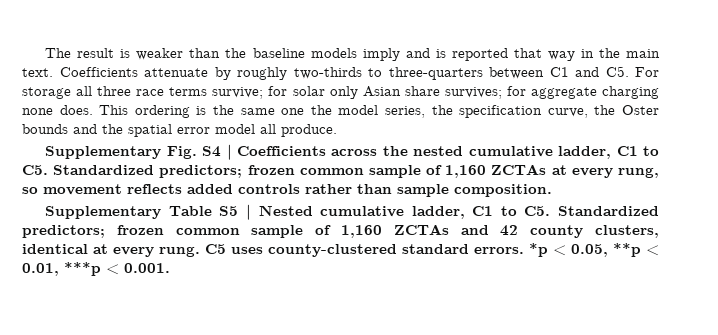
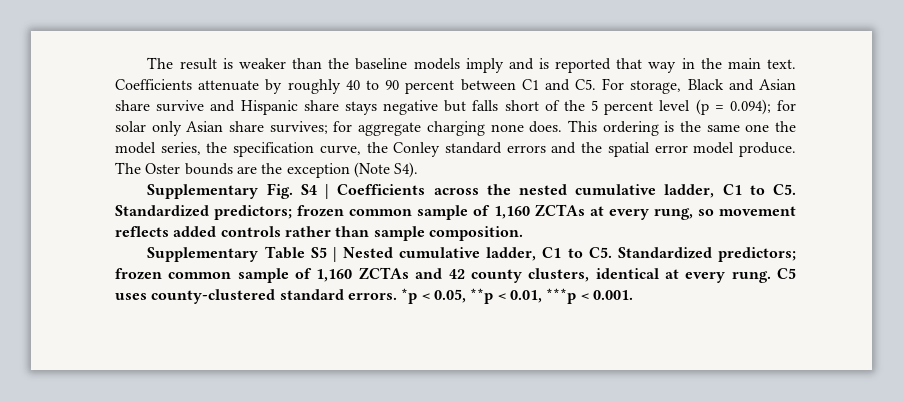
- Coefficients attenuate by roughly two-thirds to three-quarters between C1 and C5. For storage all three race terms survive; for solar only Asian share survives; for aggregate charging none does.
+ Coefficients attenuate by roughly 40 to 90 percent between C1 and C5. For storage, Black and Asian share survive and Hispanic share stays negative but falls short of the 5 percent level (p = 0.094); for solar only Asian share survives; for aggregate charging none does.
- This ordering is the same one the model series, the specification curve, the Oster bounds and the spatial error model all produce.
+ This ordering is the same one the model series, the specification curve, the Conley standard errors and the spatial error model produce. The Oster bounds are the exception (Note S4).

